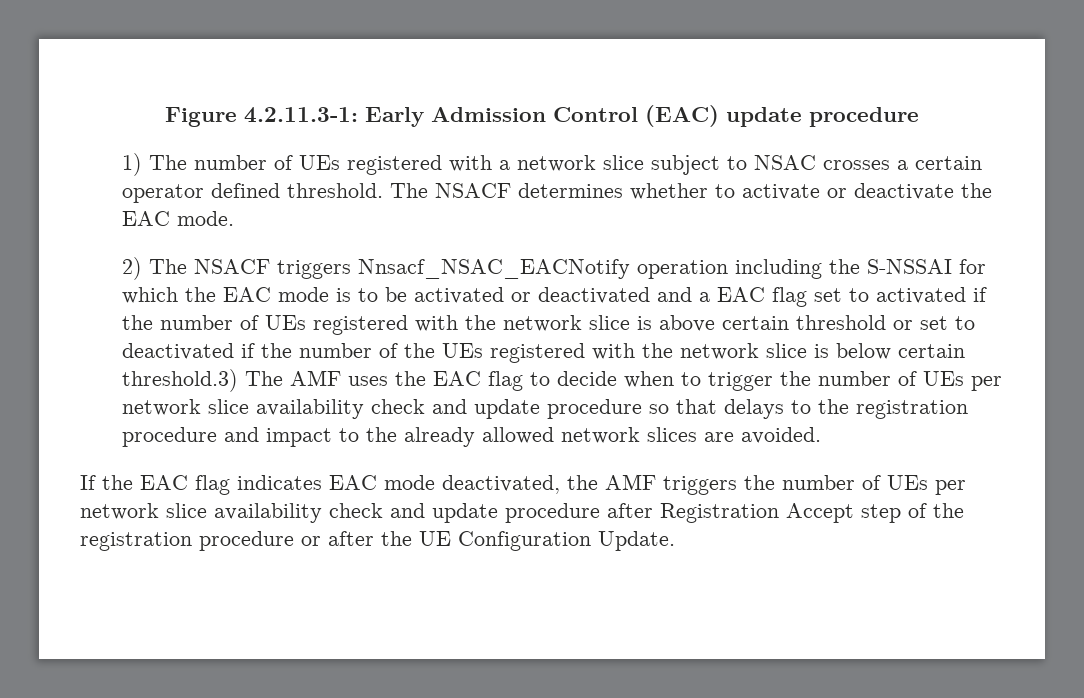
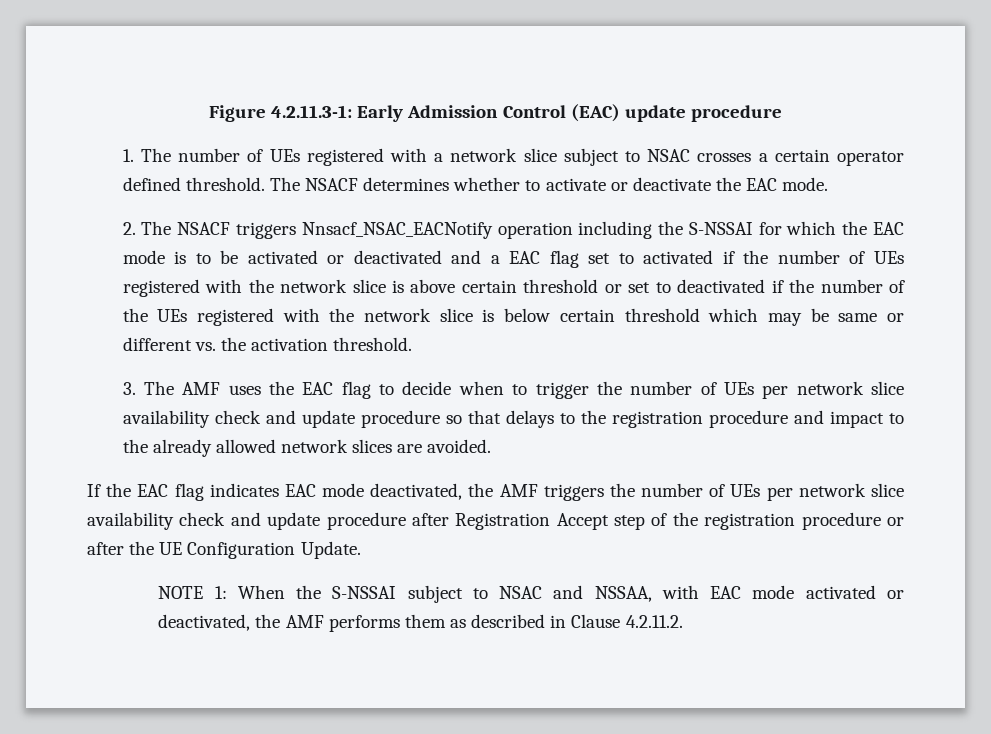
- 1) The number of UEs registered with a network slice subject to NSAC crosses a certain operator defined threshold.
+ 1. The number of UEs registered with a network slice subject to NSAC crosses a certain operator defined threshold.
- 2) The NSACF triggers Nnsacf_NSAC_EACNotify operation including the S-NSSAI for which the EAC mode is to be activated or deactivated and a EAC flag set to activated if the number of UEs registered with the network slice is above certain threshold or set to deactivated if the number of the UEs registered with the network slice is below certain threshold.3) The AMF uses the EAC flag to decide when to trigger the number of UEs per network slice availability check and update procedure so that delays to the registration procedure and impact to the already allowed network slices are avoided.
+ 2. The NSACF triggers Nnsacf_NSAC_EACNotify operation including the S-NSSAI for which the EAC mode is to be activated or deactivated and a EAC flag set to activated if the number of UEs registered with the network slice is above certain threshold or set to deactivated if the number of the UEs registered with the network slice is below certain threshold which may be same or different vs. the activation threshold.
+ 3. The AMF uses the EAC flag to decide when to trigger the number of UEs per network slice availability check and update procedure so that delays to the registration procedure and impact to the already allowed network slices are avoided.
+ NOTE 1: When the S-NSSAI subject to NSAC and NSSAA, with EAC mode activated or deactivated, the AMF performs them as described in Clause 4.2.11.2.

